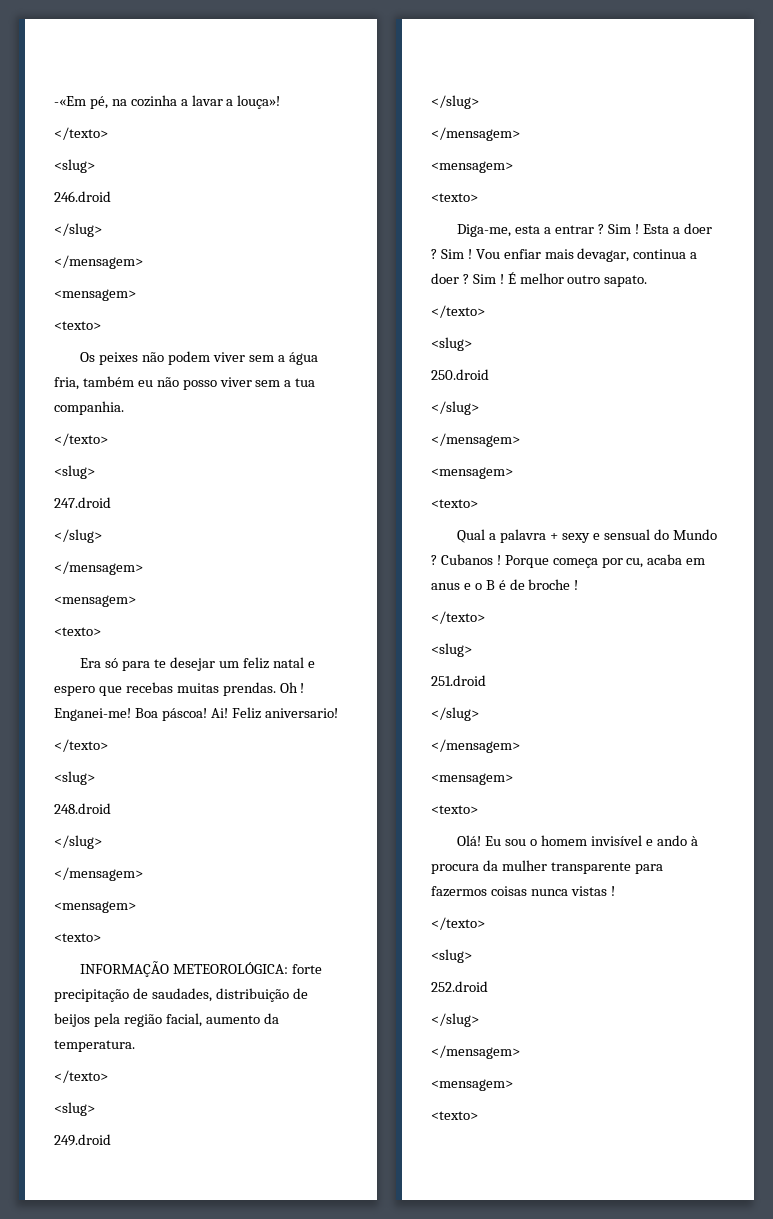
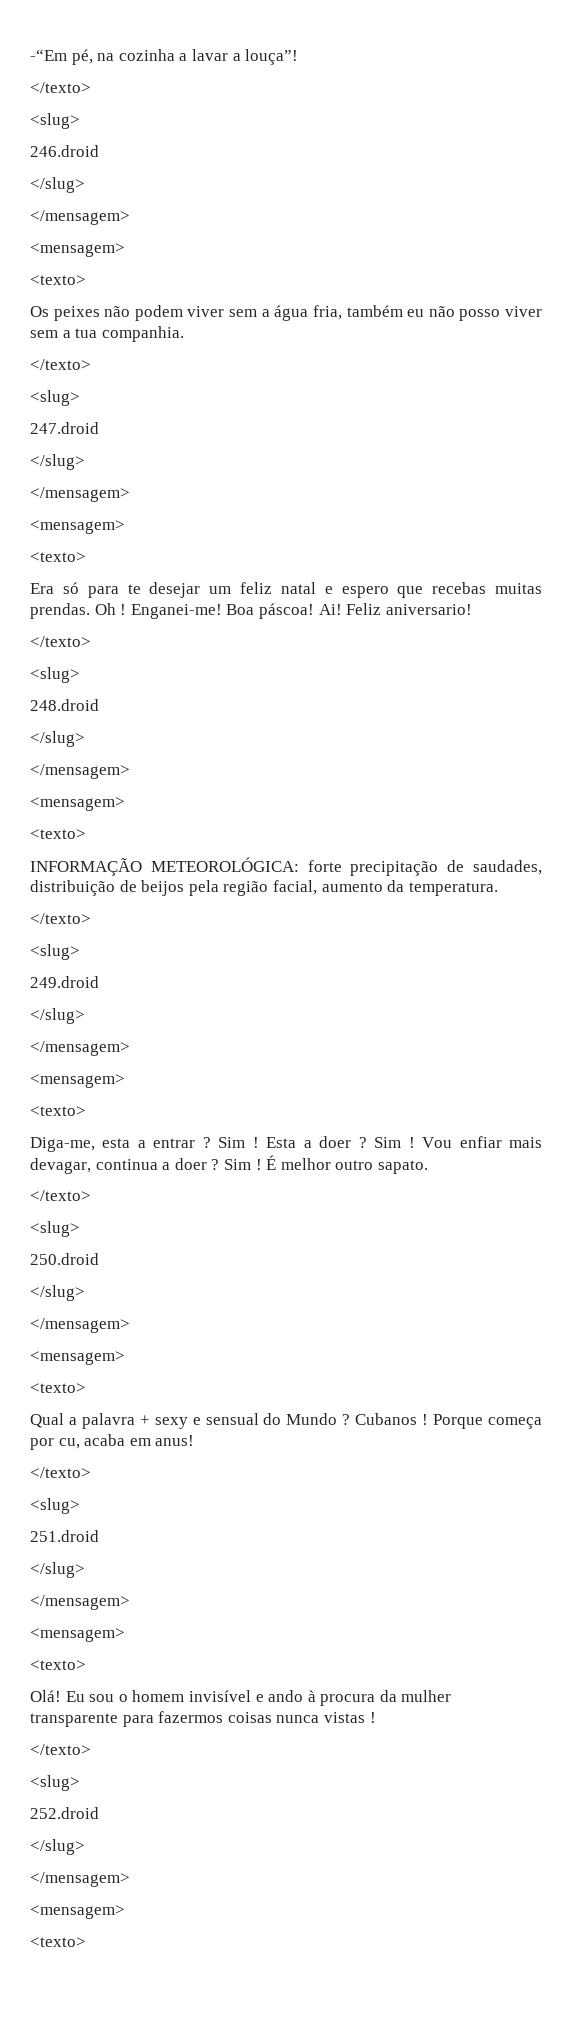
- -«Em pé, na cozinha a lavar a louça»!
+ -“Em pé, na cozinha a lavar a louça”!
- Porque começa por cu, acaba em anus e o B é de broche !
+ Porque começa por cu, acaba em anus!

